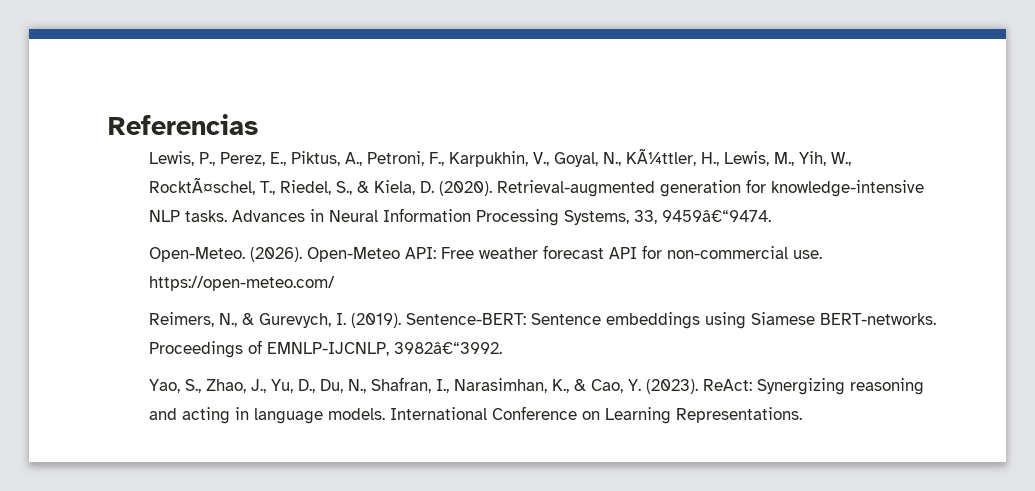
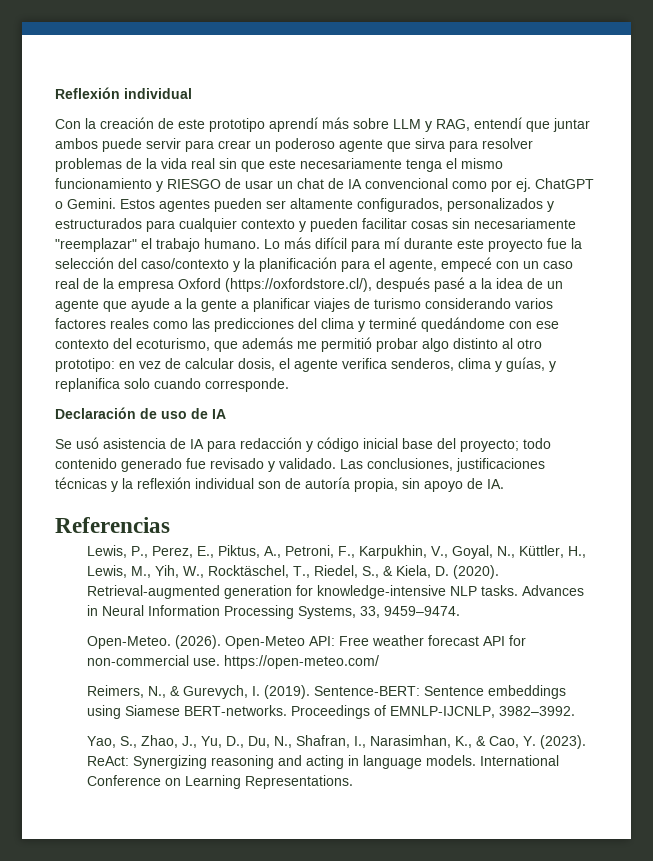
+ Reflexión individual
+ Con la creación de este prototipo aprendí más sobre LLM y RAG, entendí que juntar ambos puede servir para crear un poderoso agente que sirva para resolver problemas de la vida real sin que este necesariamente tenga el mismo funcionamiento y RIESGO de usar un chat de IA convencional como por ej. ChatGPT o Gemini. Estos agentes pueden ser altamente configurados, personalizados y estructurados para cualquier contexto y pueden facilitar cosas sin necesariamente "reemplazar" el trabajo humano. Lo más difícil para mí durante este proyecto fue la selección del caso/contexto y la planificación para el agente, empecé con un caso real de la empresa Oxford (https://oxfordstore.cl/), después pasé a la idea de un agente que ayude a la gente a planificar viajes de turismo considerando varios factores reales como las predicciones del clima y terminé quedándome con ese contexto del ecoturismo, que además me permitió probar algo distinto al otro prototipo: en vez de calcular dosis, el agente verifica senderos, clima y guías, y replanifica solo cuando corresponde.
+ Declaración de uso de IA
+ Se usó asistencia de IA para redacción y código inicial base del proyecto; todo contenido generado fue revisado y validado. Las conclusiones, justificaciones técnicas y la reflexión individual son de autoría propia, sin apoyo de IA.
- Lewis, P., Perez, E., Piktus, A., Petroni, F., Karpukhin, V., Goyal, N., KÃ¼ttler, H., Lewis, M., Yih, W., RocktÃ¤schel, T., Riedel, S., & Kiela, D. (2020).
+ Lewis, P., Perez, E., Piktus, A., Petroni, F., Karpukhin, V., Goyal, N., Küttler, H., Lewis, M., Yih, W., Rocktäschel, T., Riedel, S., & Kiela, D. (2020).
- Advances in Neural Information Processing Systems, 33, 9459â€“9474.
+ Advances in Neural Information Processing Systems, 33, 9459–9474.
- Proceedings of EMNLP-IJCNLP, 3982â€“3992.
+ Proceedings of EMNLP-IJCNLP, 3982–3992.

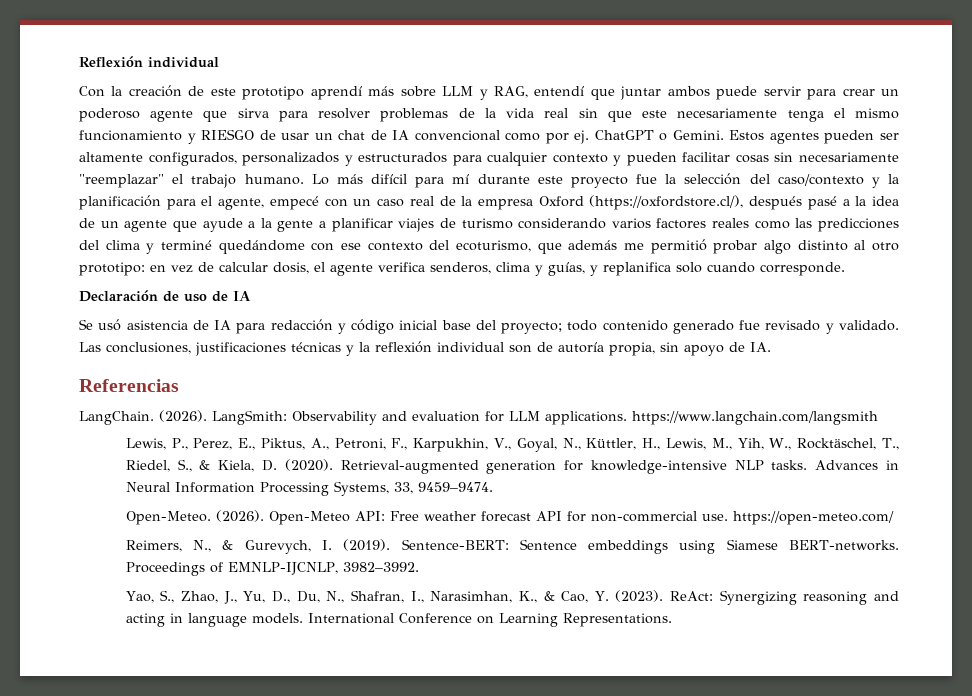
+ LangChain. (2026). LangSmith: Observability and evaluation for LLM applications. https://www.langchain.com/langsmith

